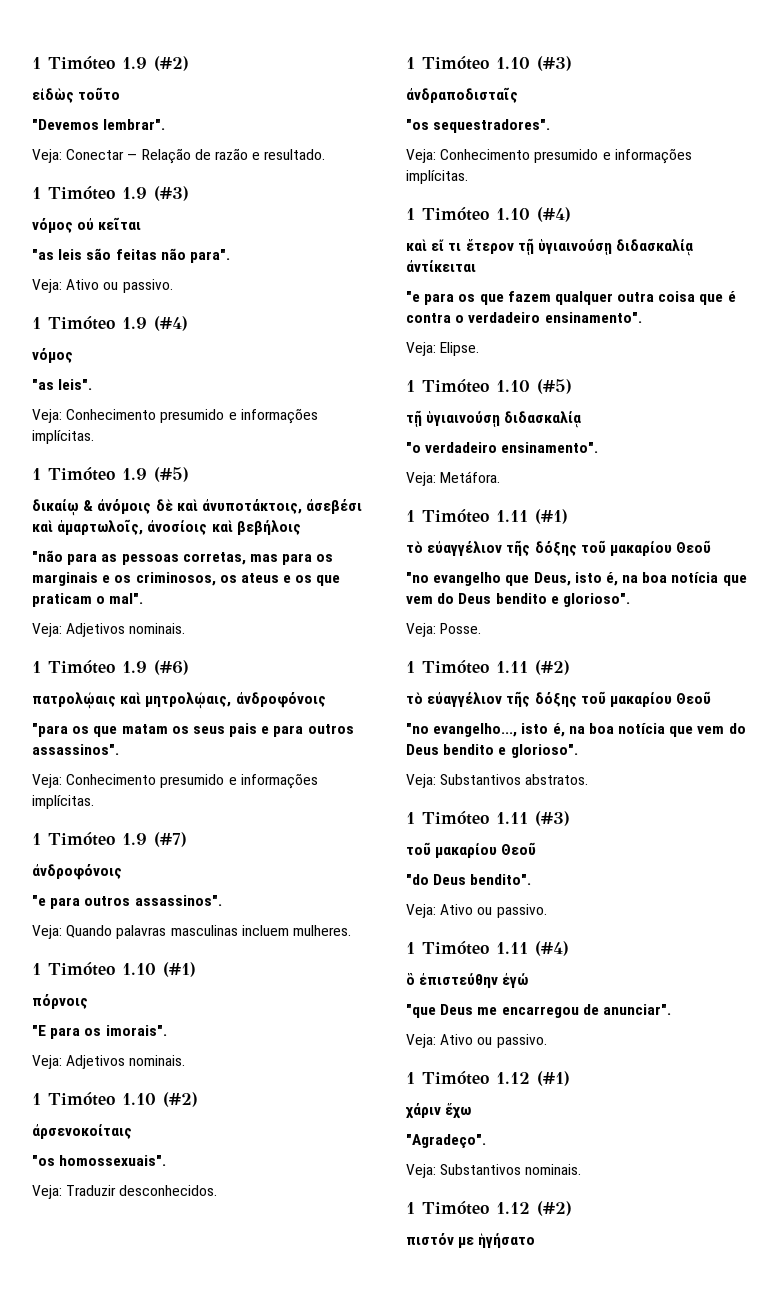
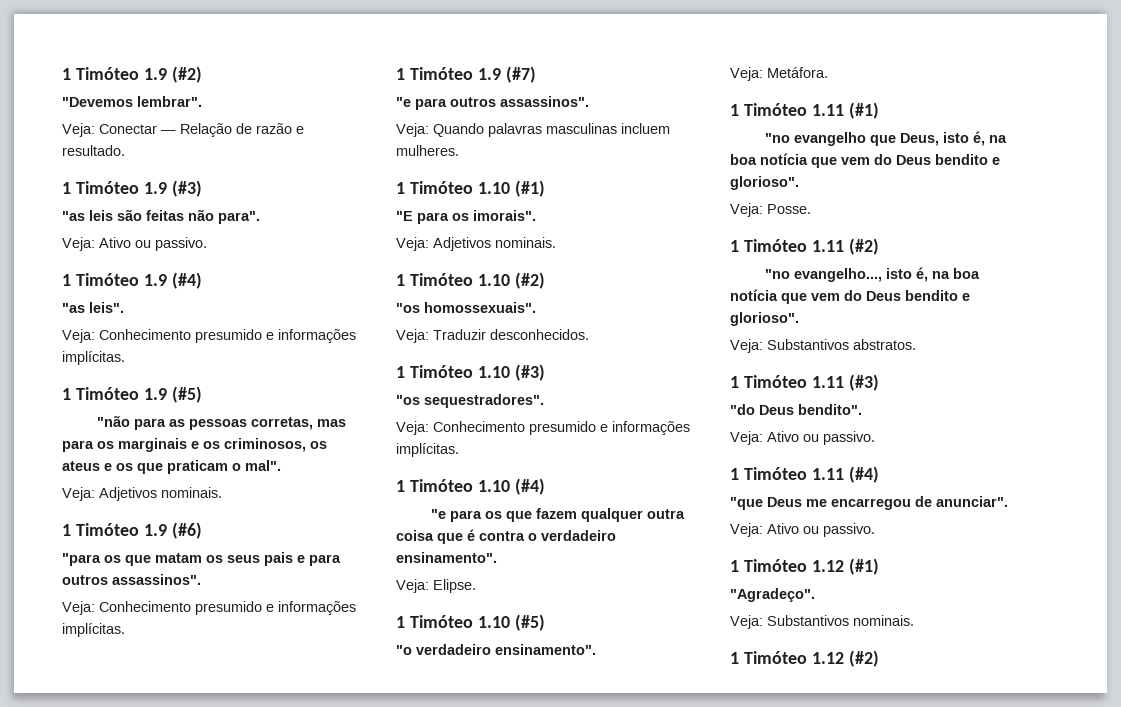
- εἰδὼς τοῦτο
- νόμος οὐ κεῖται
  1 Timóteo 1.9 (#4)
- νόμος
- δικαίῳ & ἀνόμοις δὲ καὶ ἀνυποτάκτοις, ἀσεβέσι καὶ ἁμαρτωλοῖς, ἀνοσίοις καὶ βεβήλοις
- πατρολῴαις καὶ μητρολῴαις, ἀνδροφόνοις
  1 Timóteo 1.9 (#7)
- ἀνδροφόνοις
- πόρνοις
- ἀρσενοκοίταις
- ἀνδραποδισταῖς
- καὶ εἴ τι ἕτερον τῇ ὑγιαινούσῃ διδασκαλίᾳ ἀντίκειται
  1 Timóteo 1.10 (#5)
- τῇ ὑγιαινούσῃ διδασκαλίᾳ
  1 Timóteo 1.11 (#1)
- τὸ εὐαγγέλιον τῆς δόξης τοῦ μακαρίου Θεοῦ
  1 Timóteo 1.11 (#2)
- τὸ εὐαγγέλιον τῆς δόξης τοῦ μακαρίου Θεοῦ
  1 Timóteo 1.11 (#3)
- τοῦ μακαρίου Θεοῦ
- ὃ ἐπιστεύθην ἐγώ
- χάριν ἔχω
- πιστόν με ἡγήσατο

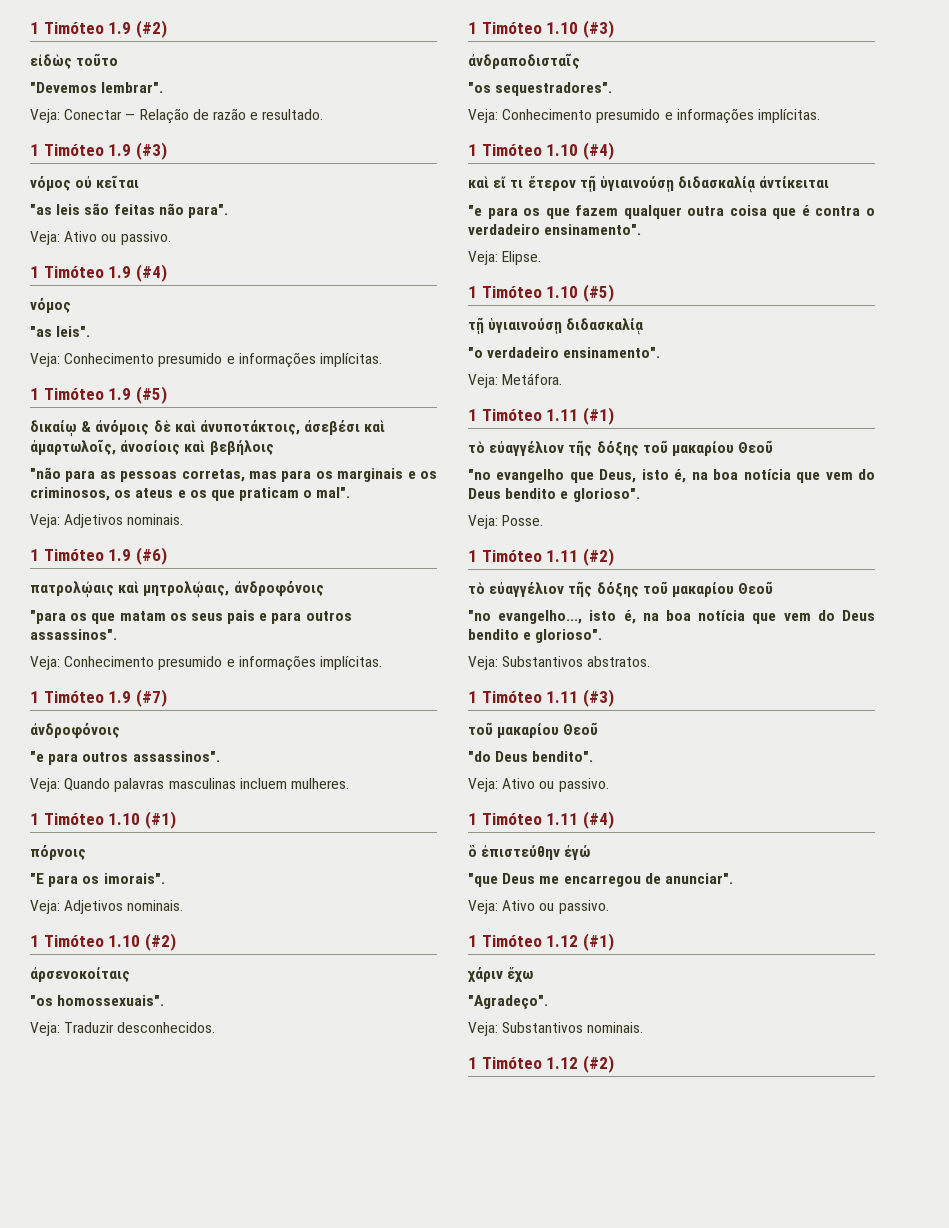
+ εἰδὼς τοῦτο
+ νόμος οὐ κεῖται
  1 Timóteo 1.9 (#4)
+ νόμος
+ δικαίῳ & ἀνόμοις δὲ καὶ ἀνυποτάκτοις, ἀσεβέσι καὶ ἁμαρτωλοῖς, ἀνοσίοις καὶ βεβήλοις
+ πατρολῴαις καὶ μητρολῴαις, ἀνδροφόνοις
  1 Timóteo 1.9 (#7)
+ ἀνδροφόνοις
+ πόρνοις
+ ἀρσενοκοίταις
+ ἀνδραποδισταῖς
+ καὶ εἴ τι ἕτερον τῇ ὑγιαινούσῃ διδασκαλίᾳ ἀντίκειται
  1 Timóteo 1.10 (#5)
+ τῇ ὑγιαινούσῃ διδασκαλίᾳ
  1 Timóteo 1.11 (#1)
+ τὸ εὐαγγέλιον τῆς δόξης τοῦ μακαρίου Θεοῦ
  1 Timóteo 1.11 (#2)
+ τὸ εὐαγγέλιον τῆς δόξης τοῦ μακαρίου Θεοῦ
  1 Timóteo 1.11 (#3)
+ τοῦ μακαρίου Θεοῦ
+ ὃ ἐπιστεύθην ἐγώ
+ χάριν ἔχω

